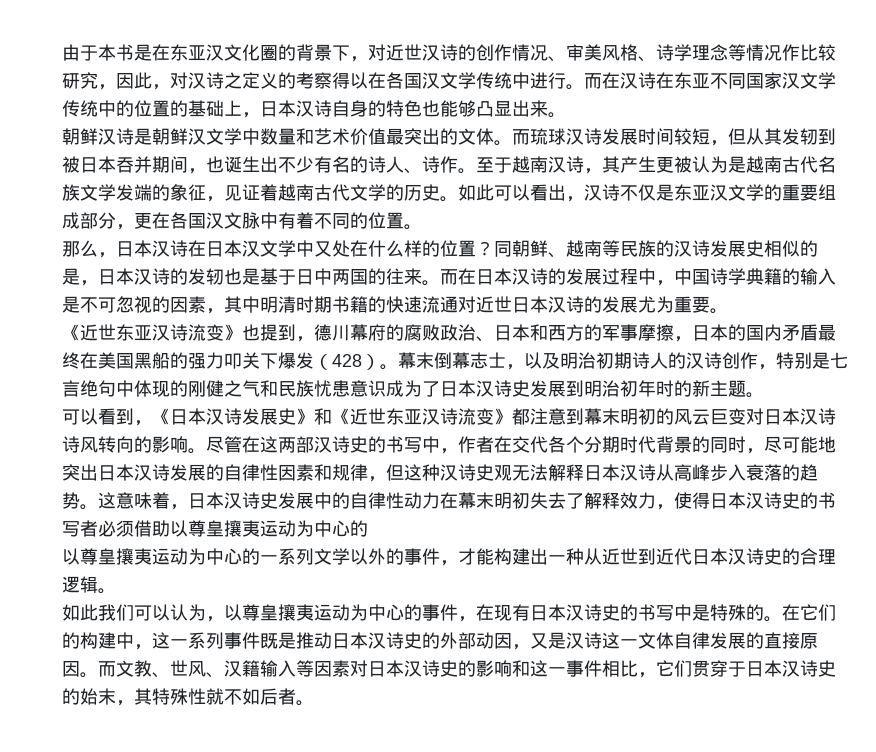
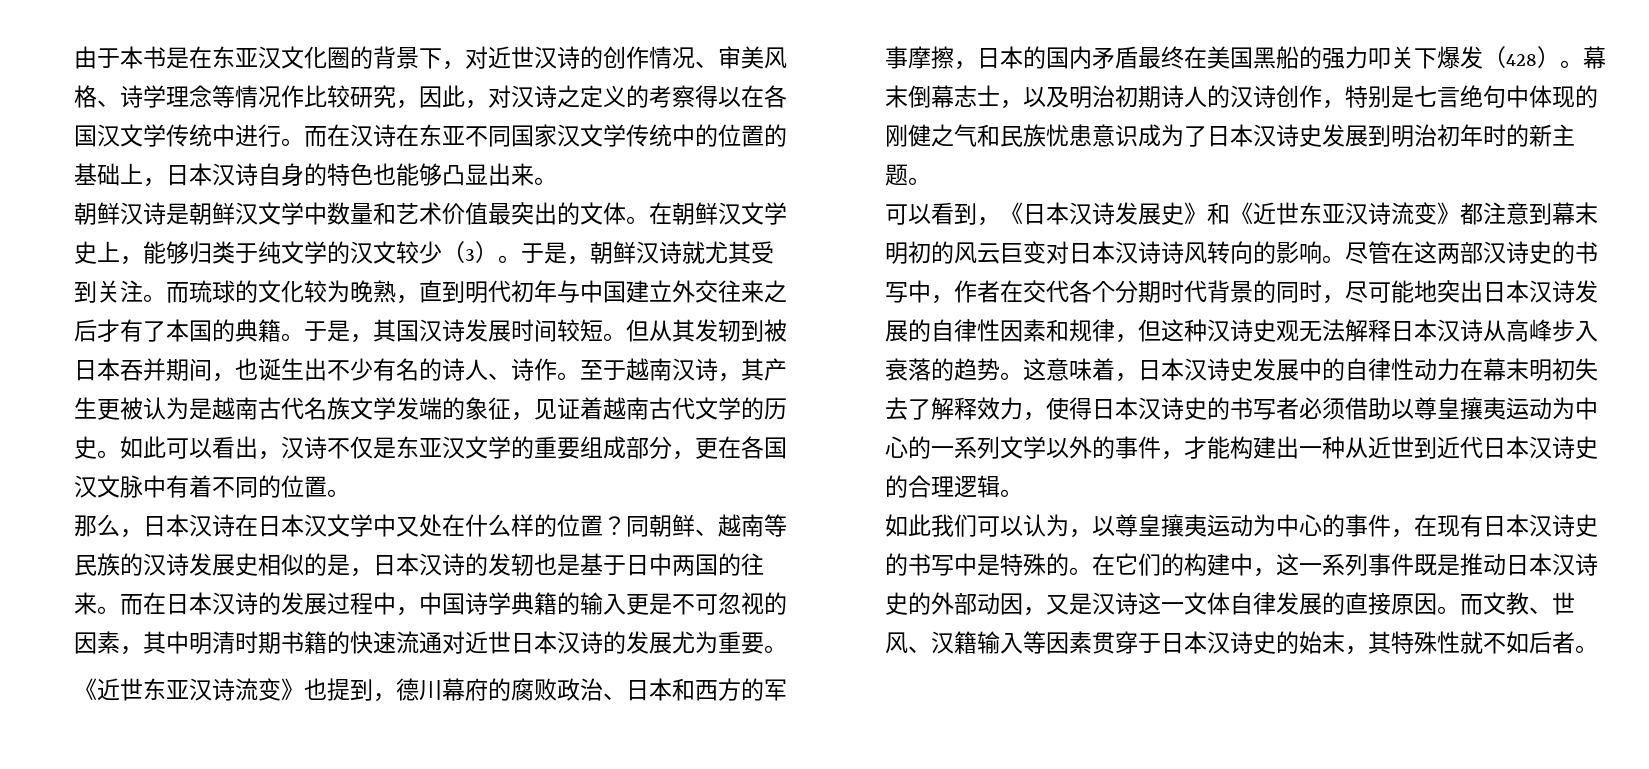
- 而琉球汉诗发展时间较短，但从其发轫到被日本吞并期间，也诞生出不少有名的诗人、诗作。
+ 在朝鲜汉文学史上，能够归类于纯文学的汉文较少（3）。于是，朝鲜汉诗就尤其受到关注。而琉球的文化较为晚熟，直到明代初年与中国建立外交往来之后才有了本国的典籍。于是，其国汉诗发展时间较短。但从其发轫到被日本吞并期间，也诞生出不少有名的诗人、诗作。
- 而在日本汉诗的发展过程中，中国诗学典籍的输入是不可忽视的因素，其中明清时期书籍的快速流通对近世日本汉诗的发展尤为重要。
+ 而在日本汉诗的发展过程中，中国诗学典籍的输入更是不可忽视的因素，其中明清时期书籍的快速流通对近世日本汉诗的发展尤为重要。
- 这意味着，日本汉诗史发展中的自律性动力在幕末明初失去了解释效力，使得日本汉诗史的书写者必须借助以尊皇攘夷运动为中心的
- 以尊皇攘夷运动为中心的一系列文学以外的事件，才能构建出一种从近世到近代日本汉诗史的合理逻辑。
+ 这意味着，日本汉诗史发展中的自律性动力在幕末明初失去了解释效力，使得日本汉诗史的书写者必须借助以尊皇攘夷运动为中心的一系列文学以外的事件，才能构建出一种从近世到近代日本汉诗史的合理逻辑。
- 而文教、世风、汉籍输入等因素对日本汉诗史的影响和这一事件相比，它们贯穿于日本汉诗史的始末，其特殊性就不如后者。
+ 而文教、世风、汉籍输入等因素贯穿于日本汉诗史的始末，其特殊性就不如后者。

